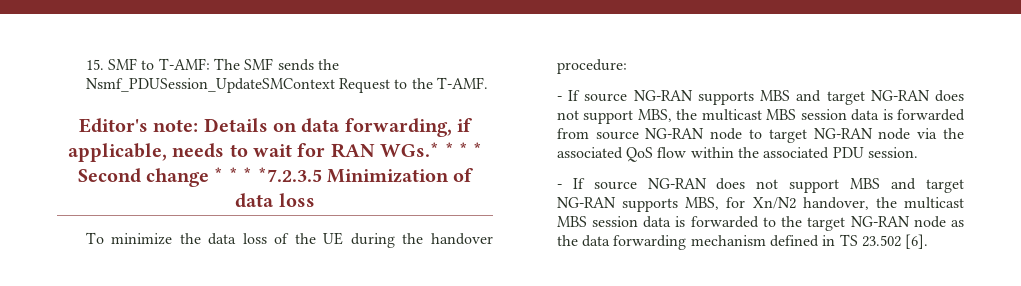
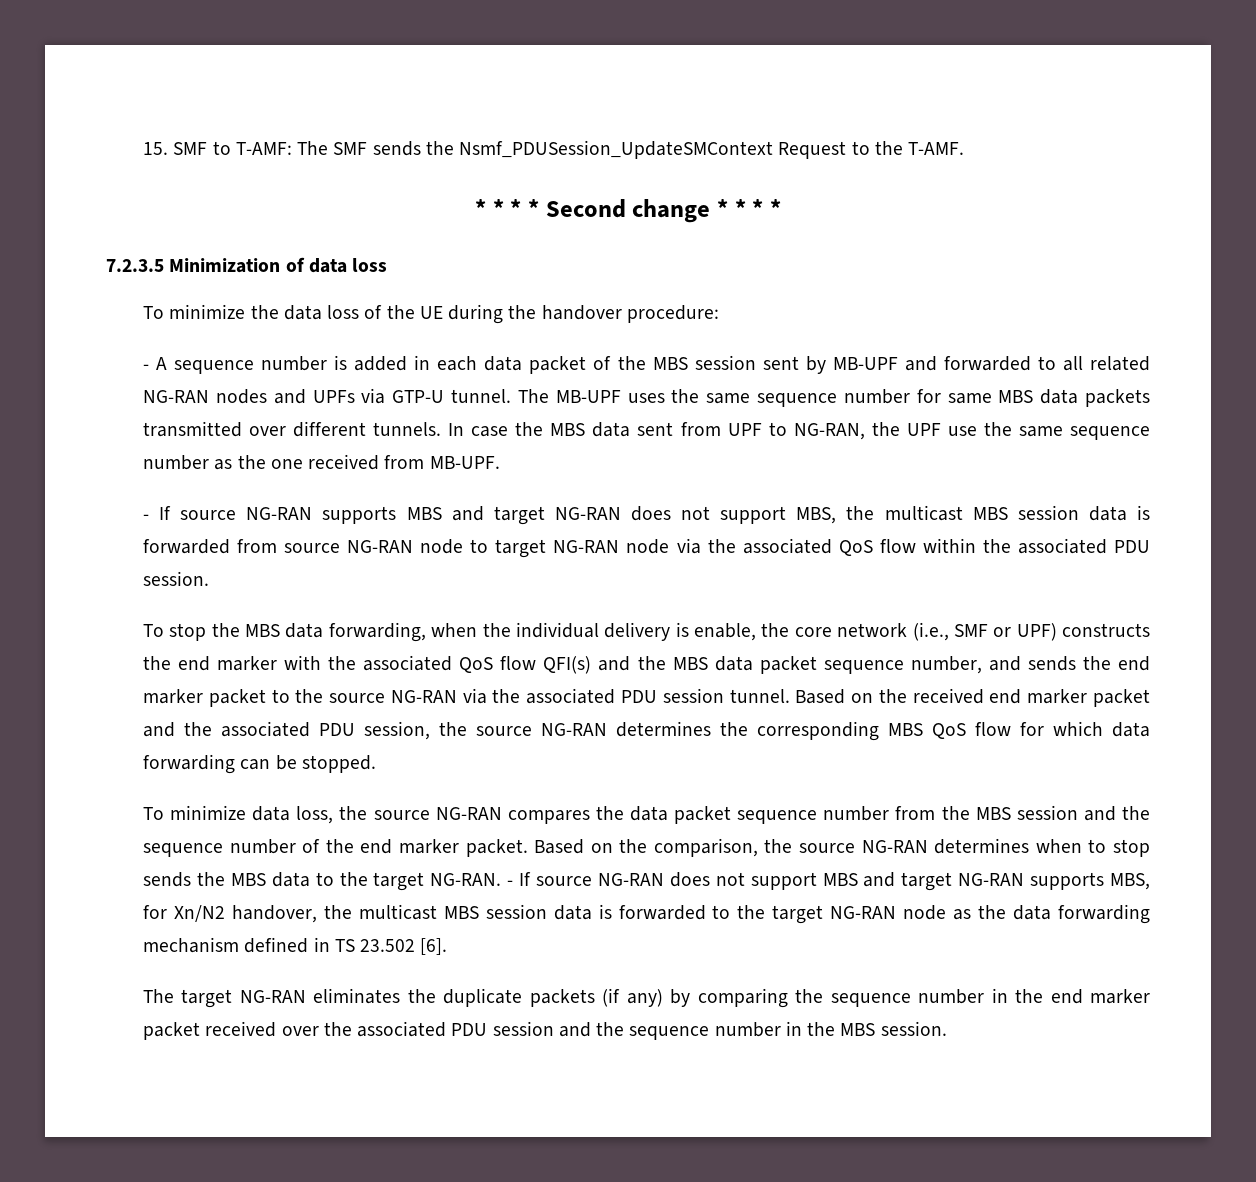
- Editor's note: Details on data forwarding, if applicable, needs to wait for RAN WGs.* * * * Second change * * * *7.2.3.5 Minimization of data loss
+ * * * * Second change * * * *
+ 7.2.3.5 Minimization of data loss
+ - A sequence number is added in each data packet of the MBS session sent by MB-UPF and forwarded to all related NG-RAN nodes and UPFs via GTP-U tunnel. The MB-UPF uses the same sequence number for same MBS data packets transmitted over different tunnels. In case the MBS data sent from UPF to NG-RAN, the UPF use the same sequence number as the one received from MB-UPF.
+ To stop the MBS data forwarding, when the individual delivery is enable, the core network (i.e., SMF or UPF) constructs the end marker with the associated QoS flow QFI(s) and the MBS data packet sequence number, and sends the end marker packet to the source NG-RAN via the associated PDU session tunnel. Based on the received end marker packet and the associated PDU session, the source NG-RAN determines the corresponding MBS QoS flow for which data forwarding can be stopped.
+ To minimize data loss, the source NG-RAN compares the data packet sequence number from the MBS session and the sequence number of the end marker packet. Based on the comparison, the source NG-RAN determines when to stop sends the MBS data to the target NG-RAN.
+ The target NG-RAN eliminates the duplicate packets (if any) by comparing the sequence number in the end marker packet received over the associated PDU session and the sequence number in the MBS session.

